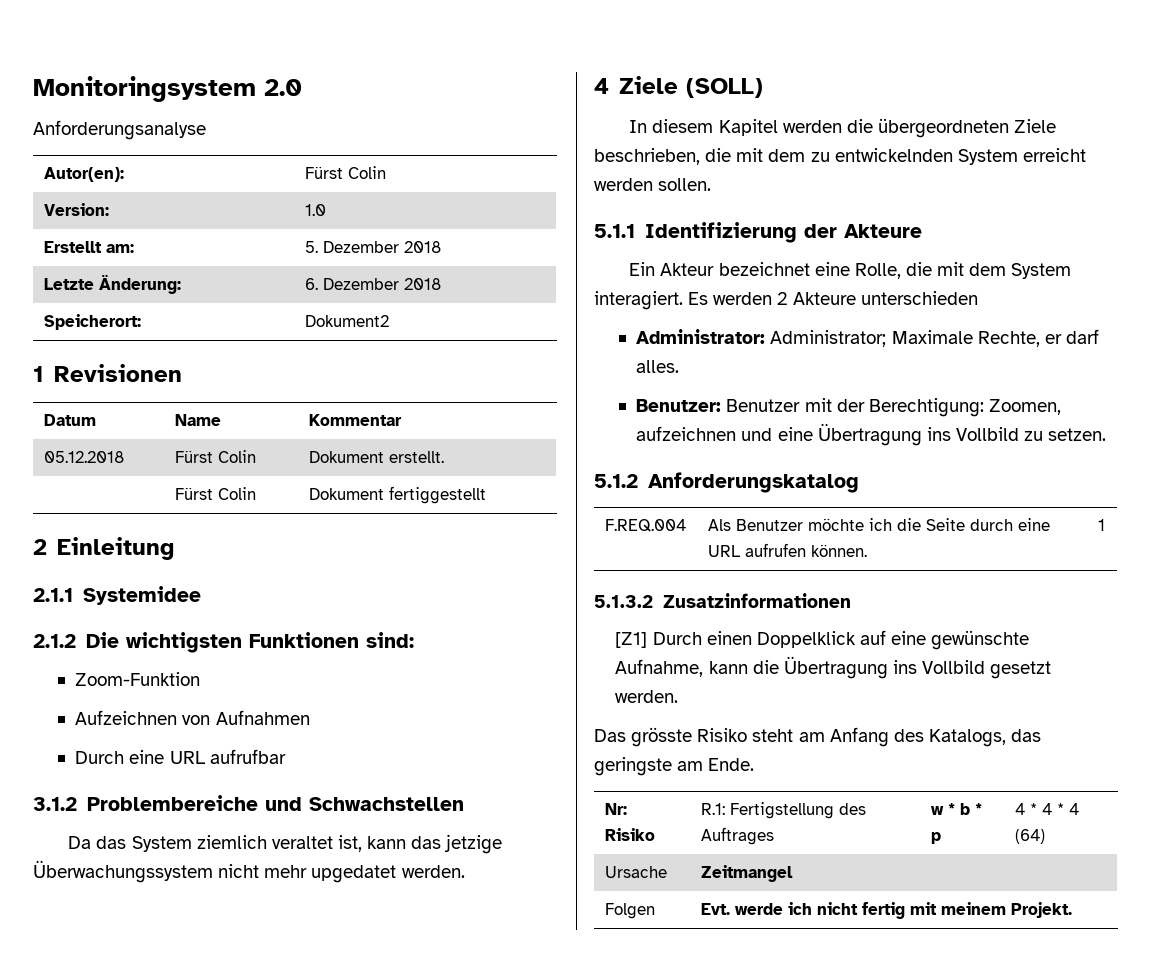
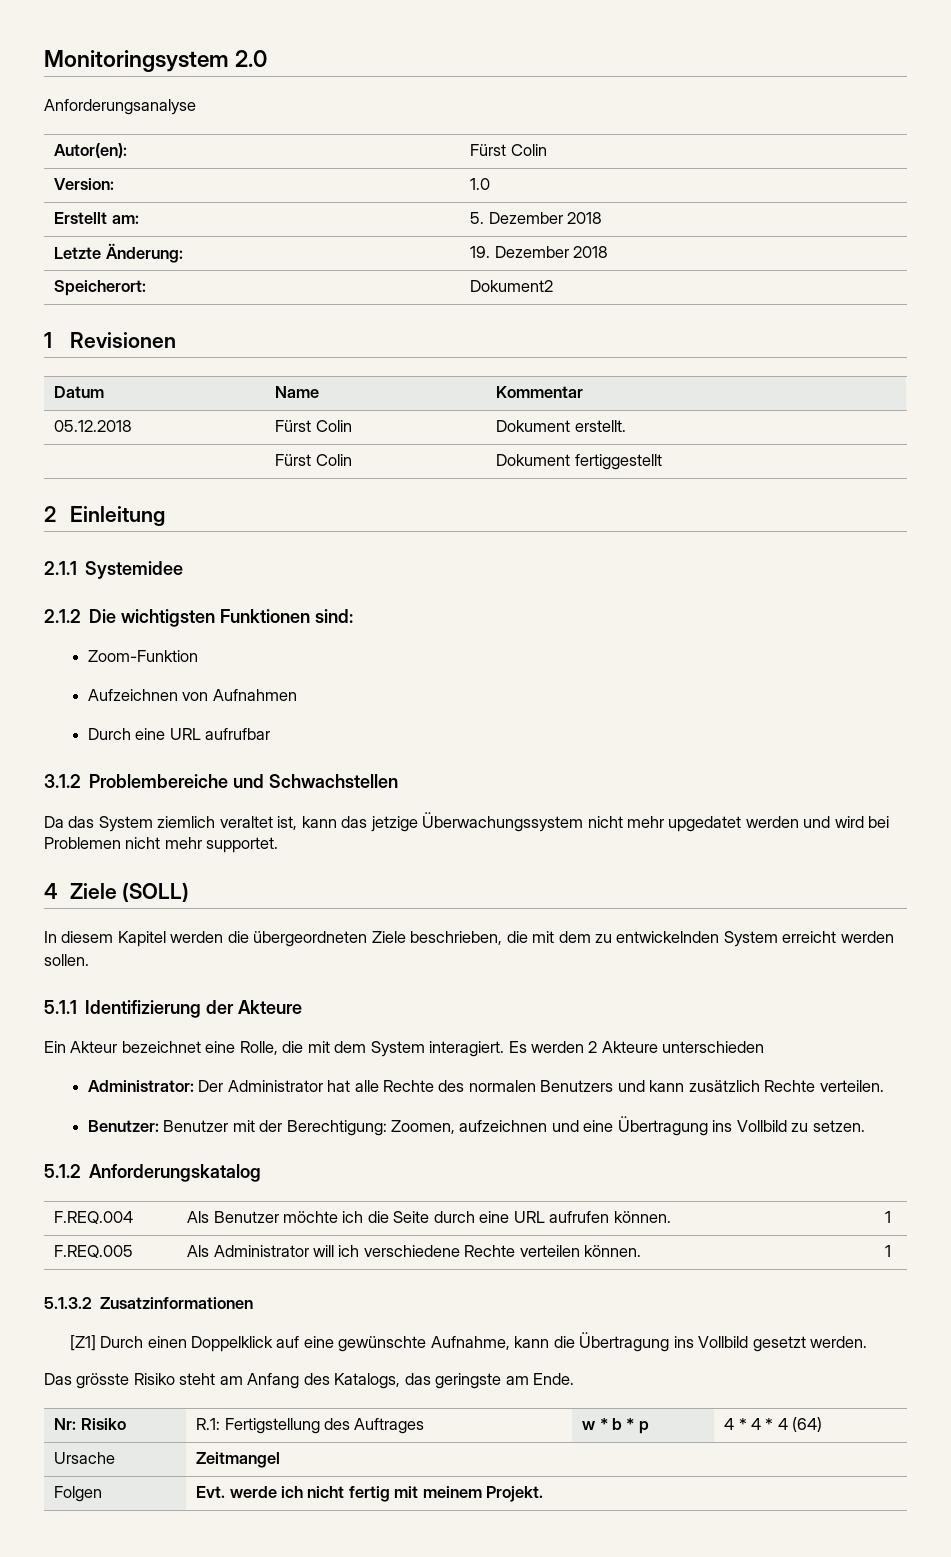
- Letzte Änderung: | 6. Dezember 2018
+ Letzte Änderung: | 19. Dezember 2018
- Da das System ziemlich veraltet ist, kann das jetzige Überwachungssystem nicht mehr upgedatet werden.
+ Da das System ziemlich veraltet ist, kann das jetzige Überwachungssystem nicht mehr upgedatet werden und wird bei Problemen nicht mehr supportet.
- Administrator: Administrator; Maximale Rechte, er darf alles.
+ Administrator: Der Administrator hat alle Rechte des normalen Benutzers und kann zusätzlich Rechte verteilen.
+ F.REQ.005 | Als Administrator will ich verschiedene Rechte verteilen können. | 1

